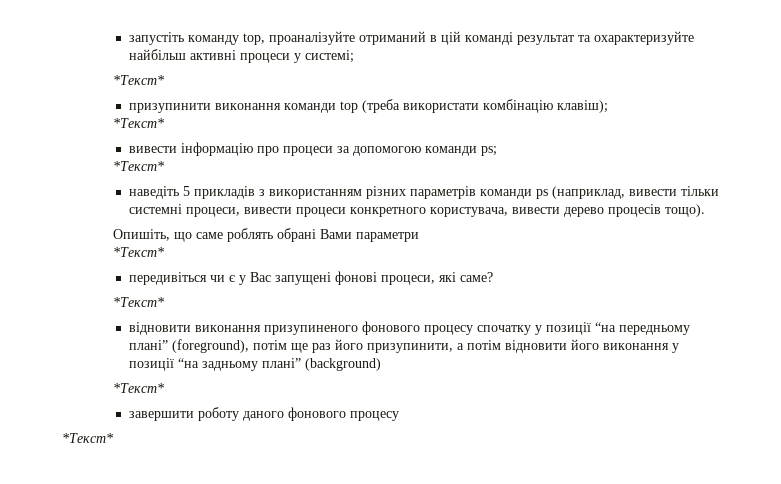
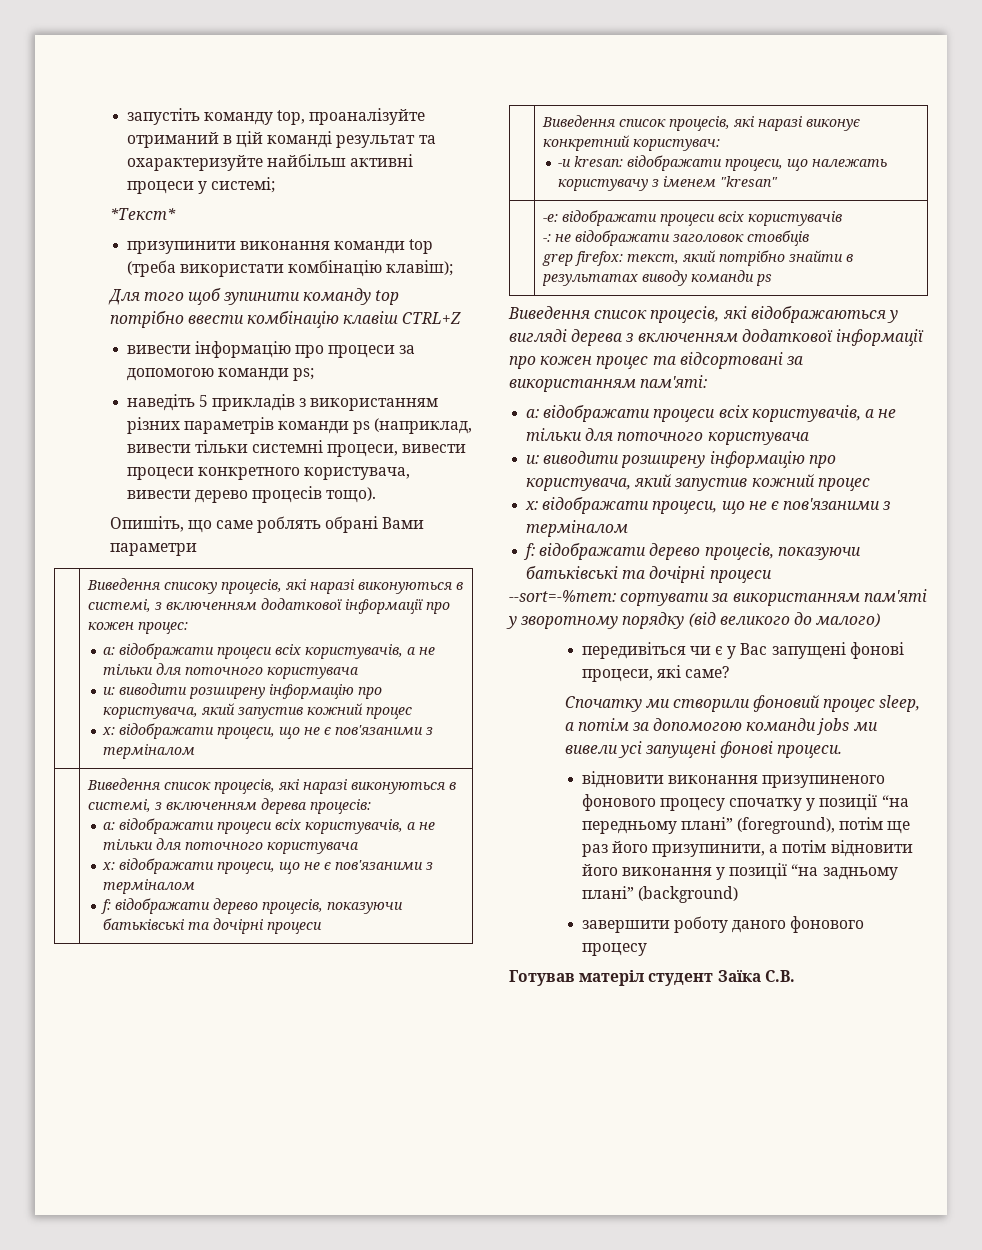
  призупинити виконання команди top (треба використати комбінацію клавіш);
- *Текст*
+ Для того щоб зупинити команду top потрібно ввести комбінацію клавіш CTRL+Z
  вивести інформацію про процеси за допомогою команди ps;
- *Текст*
  Опишіть, що саме роблять обрані Вами параметри
- *Текст*
+ | Виведення списоку процесів, які наразі виконуються в системі, з включенням додаткової інформації про кожен процес:
+ a: відображати процеси всіх користувачів, а не тільки для поточного користувача
+ u: виводити розширену інформацію про користувача, який запустив кожний процес
+ x: відображати процеси, що не є пов'язаними з терміналом
+ | Виведення список процесів, які наразі виконуються в системі, з включенням дерева процесів:
+ a: відображати процеси всіх користувачів, а не тільки для поточного користувача
+ x: відображати процеси, що не є пов'язаними з терміналом
+ f: відображати дерево процесів, показуючи батьківські та дочірні процеси
+ | Виведення список процесів, які наразі виконує конкретний користувач:
+ -u kresan: відображати процеси, що належать користувачу з іменем "kresan"
+ | -e: відображати процеси всіх користувачів
+ -: не відображати заголовок стовбців
+ grep firefox: текст, який потрібно знайти в результатах виводу команди ps
+ Виведення список процесів, які відображаються у вигляді дерева з включенням додаткової інформації про кожен процес та відсортовані за використанням пам'яті:
+ a: відображати процеси всіх користувачів, а не тільки для поточного користувача
+ u: виводити розширену інформацію про користувача, який запустив кожний процес
+ x: відображати процеси, що не є пов'язаними з терміналом
+ f: відображати дерево процесів, показуючи батьківські та дочірні процеси
+ --sort=-%mem: сортувати за використанням пам'яті у зворотному порядку (від великого до малого)
  передивіться чи є у Вас запущені фонові процеси, які саме?
- *Текст*
+ Спочатку ми створили фоновий процес sleep, а потім за допомогою команди jobs ми вивели усі запущені фонові процеси.
  відновити виконання призупиненого фонового процесу спочатку у позиції “на передньому плані” (foreground), потім ще раз його призупинити, а потім відновити його виконання у позиції “на задньому плані” (background)
- *Текст*
  завершити роботу даного фонового процесу
- *Текст*
+ Готував матеріл студент Заїка С.В.

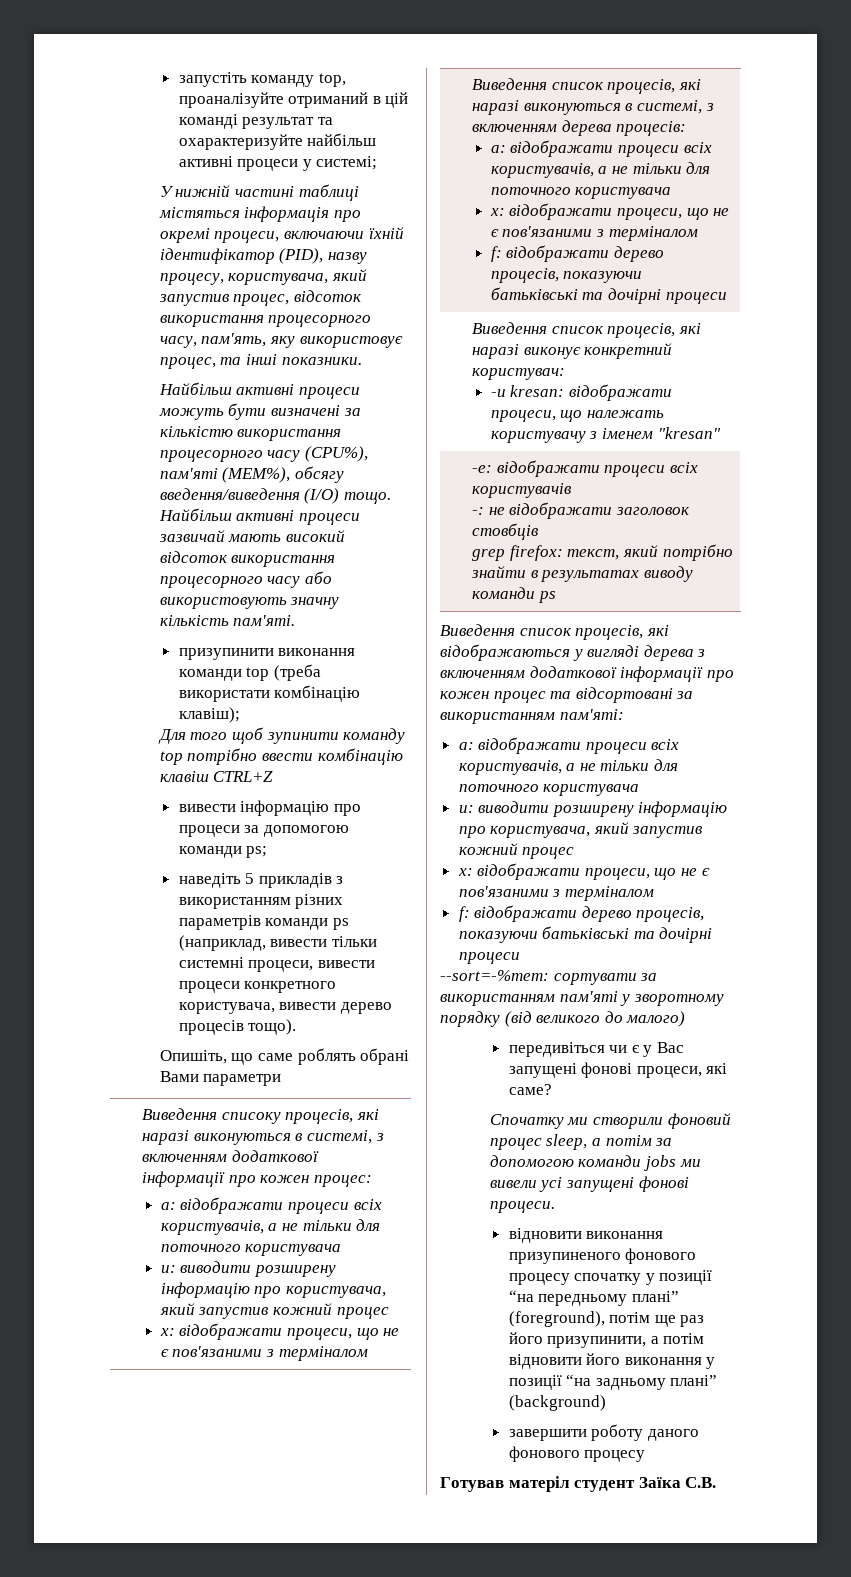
- *Текст*
+ У нижній частині таблиці містяться інформація про окремі процеси, включаючи їхній ідентифікатор (PID), назву процесу, користувача, який запустив процес, відсоток використання процесорного часу, пам'ять, яку використовує процес, та інші показники.
+ Найбільш активні процеси можуть бути визначені за кількістю використання процесорного часу (CPU%), пам'яті (MEM%), обсягу введення/виведення (I/O) тощо. Найбільш активні процеси зазвичай мають високий відсоток використання процесорного часу або використовують значну кількість пам'яті.

